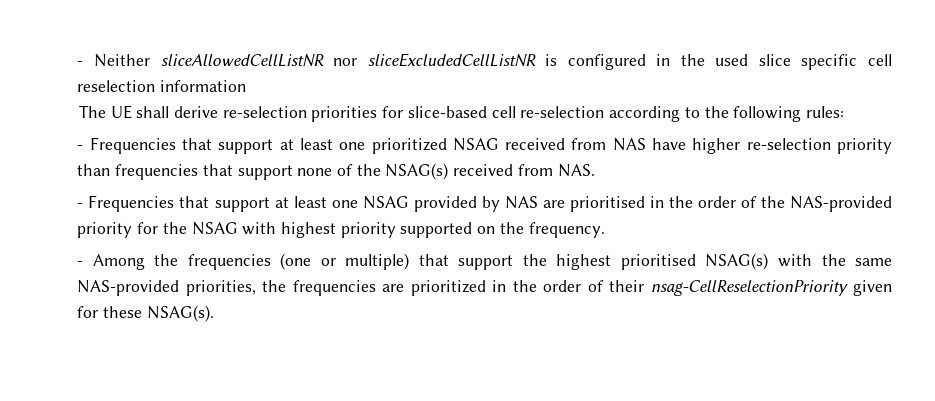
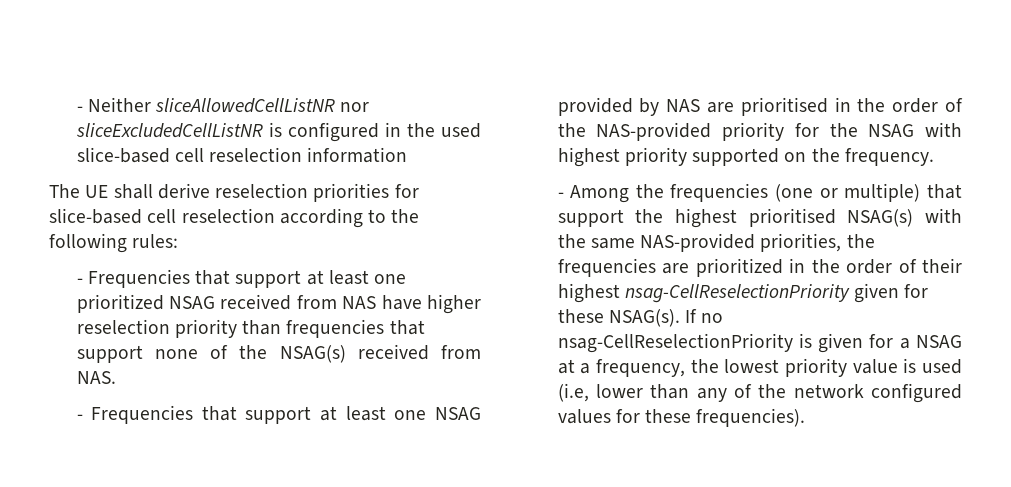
- - Neither sliceAllowedCellListNR nor sliceExcludedCellListNR is configured in the used slice specific cell reselection information
+ - Neither sliceAllowedCellListNR nor sliceExcludedCellListNR is configured in the used slice-based cell reselection information
- The UE shall derive re-selection priorities for slice-based cell re-selection according to the following rules:
+ The UE shall derive reselection priorities for slice-based cell reselection according to the following rules:
- - Frequencies that support at least one prioritized NSAG received from NAS have higher re-selection priority than frequencies that support none of the NSAG(s) received from NAS.
+ - Frequencies that support at least one prioritized NSAG received from NAS have higher reselection priority than frequencies that support none of the NSAG(s) received from NAS.
- - Among the frequencies (one or multiple) that support the highest prioritised NSAG(s) with the same NAS-provided priorities, the frequencies are prioritized in the order of their nsag-CellReselectionPriority given for these NSAG(s).
+ - Among the frequencies (one or multiple) that support the highest prioritised NSAG(s) with the same NAS-provided priorities, the frequencies are prioritized in the order of their highest nsag-CellReselectionPriority given for these NSAG(s).
+ If no nsag-CellReselectionPriority is given for a NSAG at a frequency, the lowest priority value is used (i.e, lower than any of the network configured values for these frequencies).

